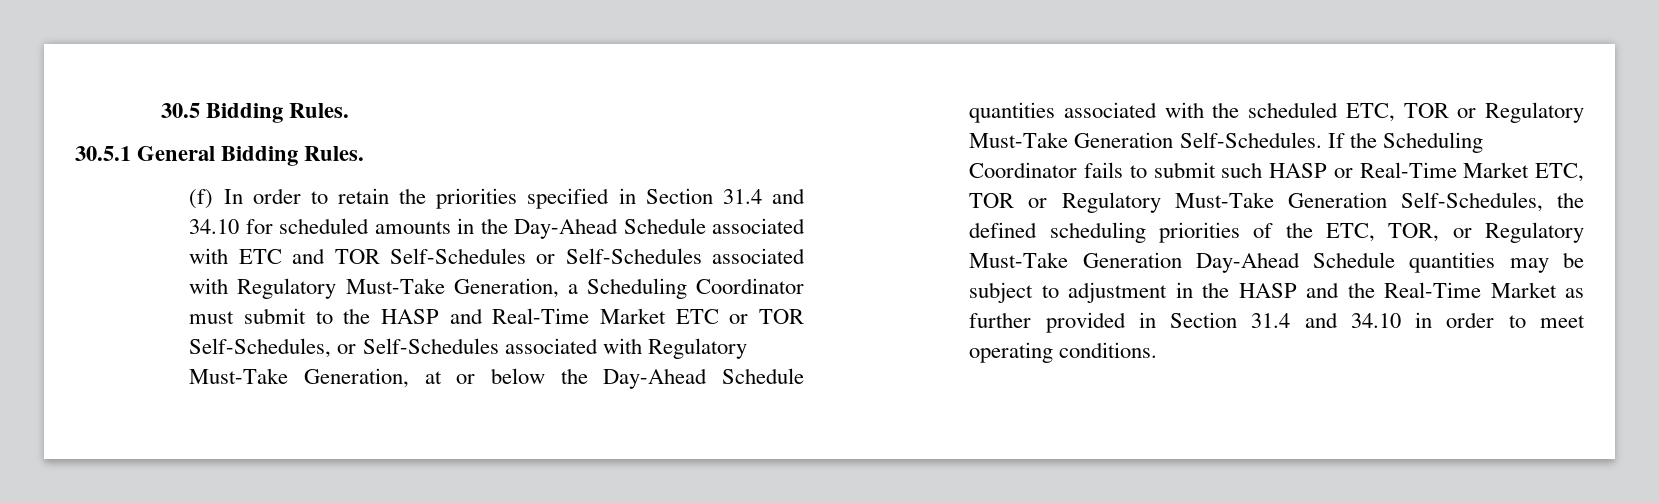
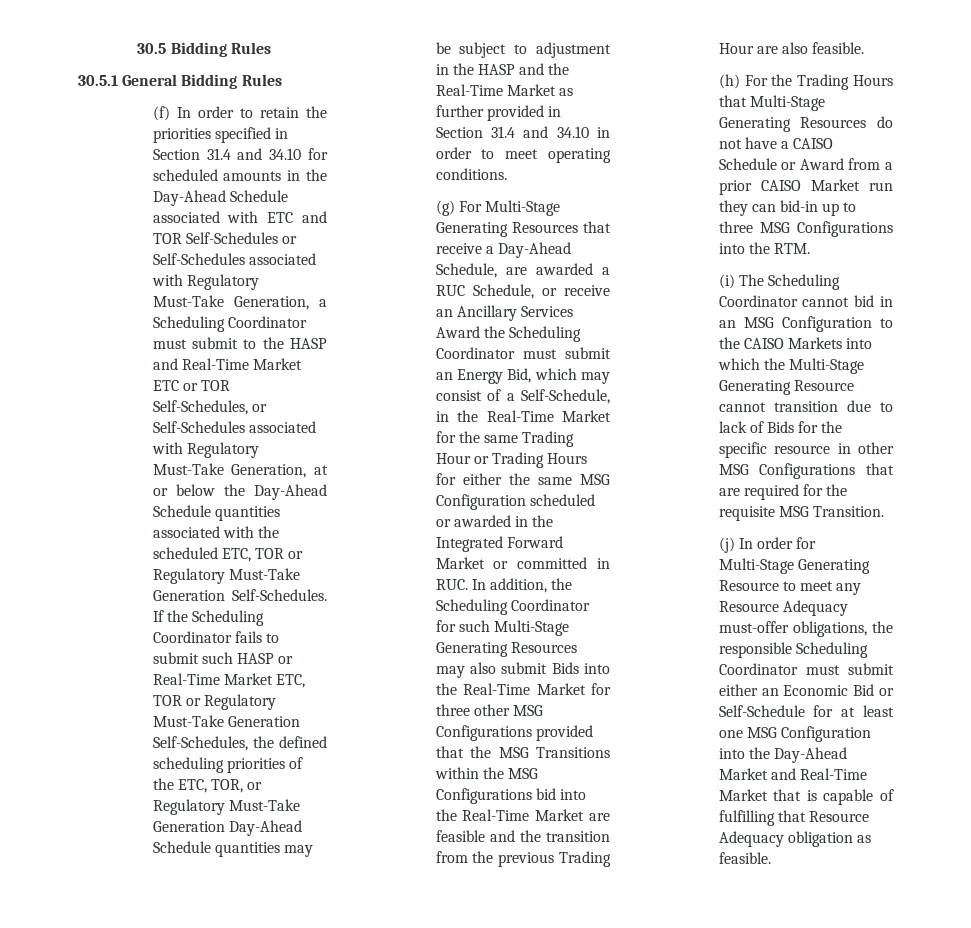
- 30.5 Bidding Rules.
+ 30.5 Bidding Rules
- 30.5.1 General Bidding Rules.
+ 30.5.1 General Bidding Rules
+ (g) For Multi-Stage Generating Resources that receive a Day-Ahead Schedule, are awarded a RUC Schedule, or receive an Ancillary Services Award the Scheduling Coordinator must submit an Energy Bid, which may consist of a Self-Schedule, in the Real-Time Market for the same Trading Hour or Trading Hours for either the same MSG Configuration scheduled or awarded in the Integrated Forward Market or committed in RUC. In addition, the Scheduling Coordinator for such Multi-Stage Generating Resources may also submit Bids into the Real-Time Market for three other MSG Configurations provided that the MSG Transitions within the MSG Configurations bid into the Real-Time Market are feasible and the transition from the previous Trading Hour are also feasible.
+ (h) For the Trading Hours that Multi-Stage Generating Resources do not have a CAISO Schedule or Award from a prior CAISO Market run they can bid-in up to three MSG Configurations into the RTM.
+ (i) The Scheduling Coordinator cannot bid in an MSG Configuration to the CAISO Markets into which the Multi-Stage Generating Resource cannot transition due to lack of Bids for the specific resource in other MSG Configurations that are required for the requisite MSG Transition.
+ (j) In order for Multi-Stage Generating Resource to meet any Resource Adequacy must-offer obligations, the responsible Scheduling Coordinator must submit either an Economic Bid or Self-Schedule for at least one MSG Configuration into the Day-Ahead Market and Real-Time Market that is capable of fulfilling that Resource Adequacy obligation as feasible.

